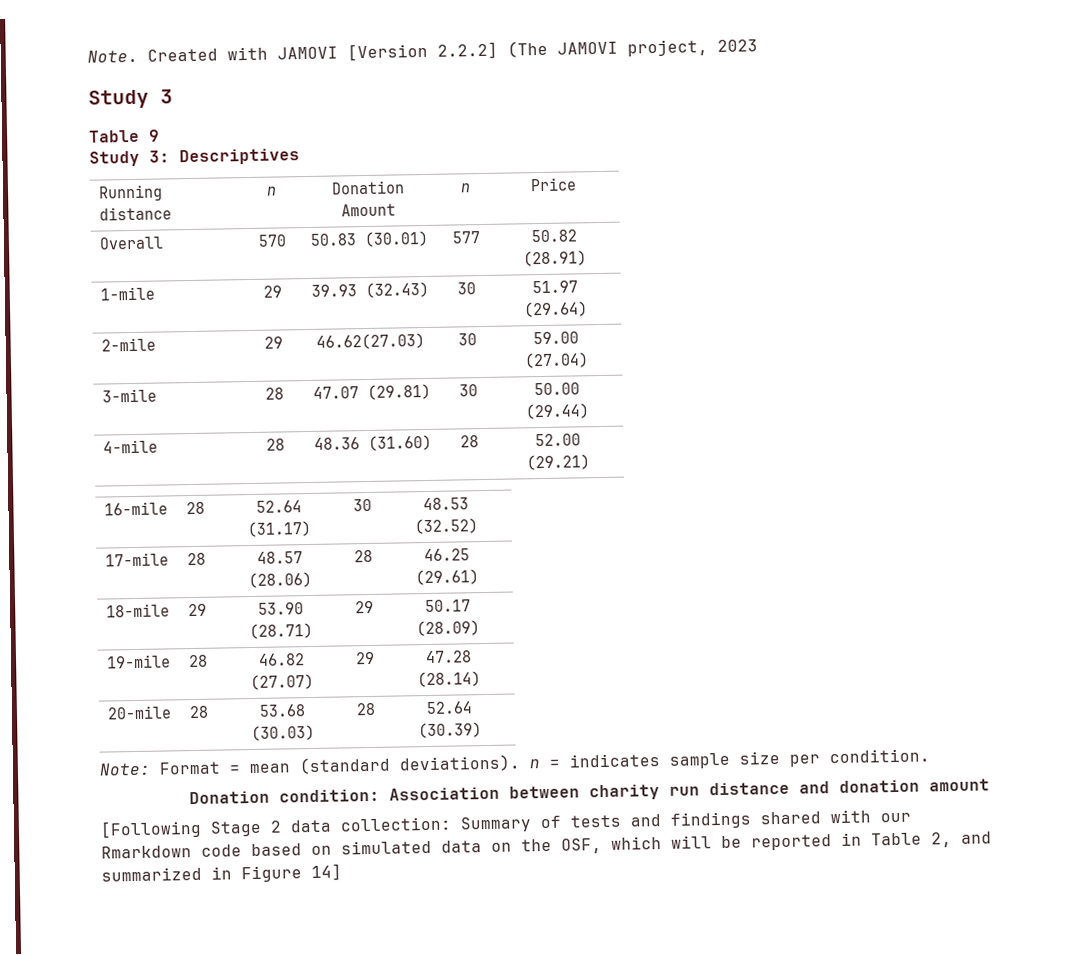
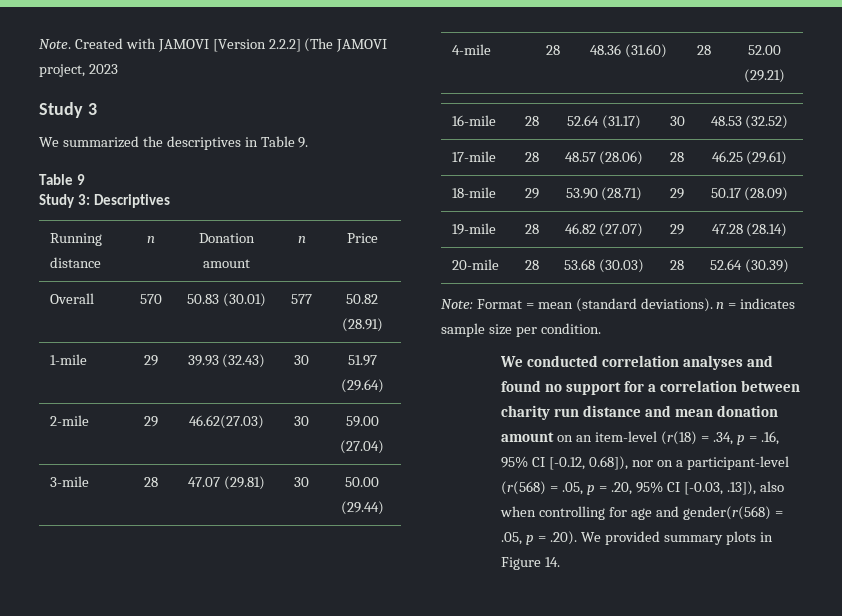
+ We summarized the descriptives in Table 9.
- Running distance | n | Donation Amount | n | Price
+ Running distance | n | Donation amount | n | Price
- Donation condition: Association between charity run distance and donation amount
- [Following Stage 2 data collection: Summary of tests and findings shared with our Rmarkdown code based on simulated data on the OSF, which will be reported in Table 2, and summarized in Figure 14]
+ We conducted correlation analyses and found no support for a correlation between charity run distance and mean donation amount on an item-level (r(18) = .34, p = .16, 95% CI [-0.12, 0.68]), nor on a participant-level (r(568) = .05, p = .20, 95% CI [-0.03, .13]), also when controlling for age and gender(r(568) = .05, p = .20). We provided summary plots in Figure 14.

